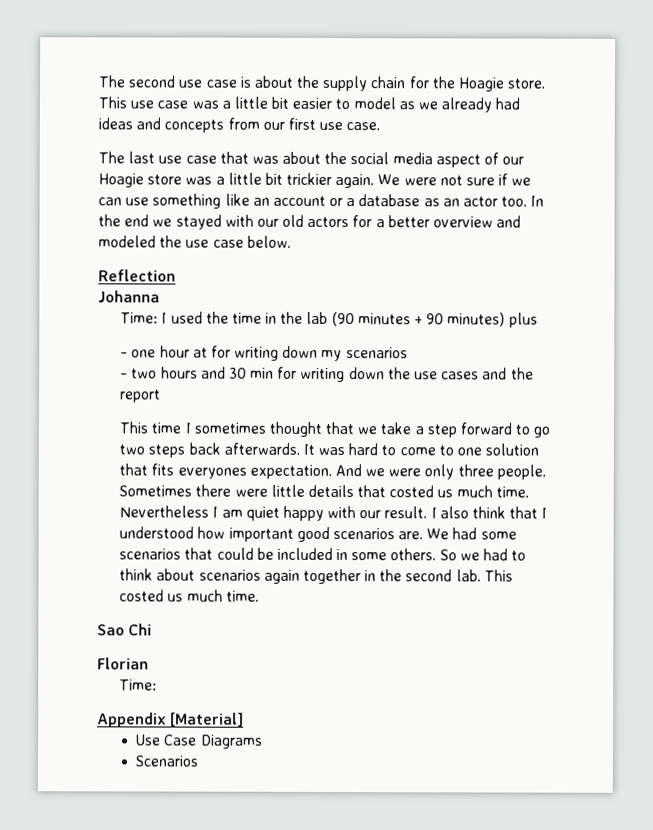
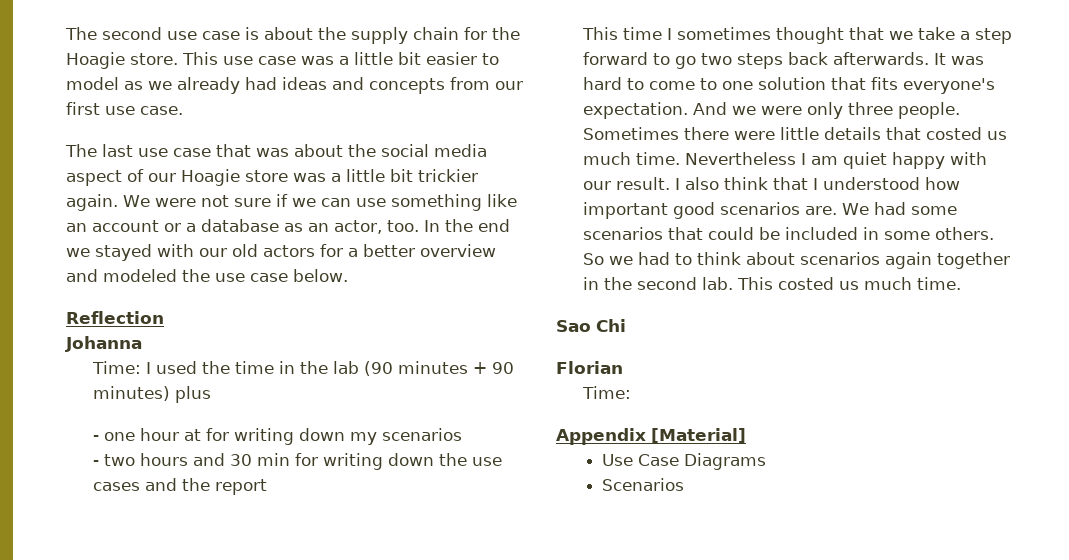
- We were not sure if we can use something like an account or a database as an actor too.
+ We were not sure if we can use something like an account or a database as an actor, too.
- It was hard to come to one solution that fits everyones expectation.
+ It was hard to come to one solution that fits everyone's expectation.

